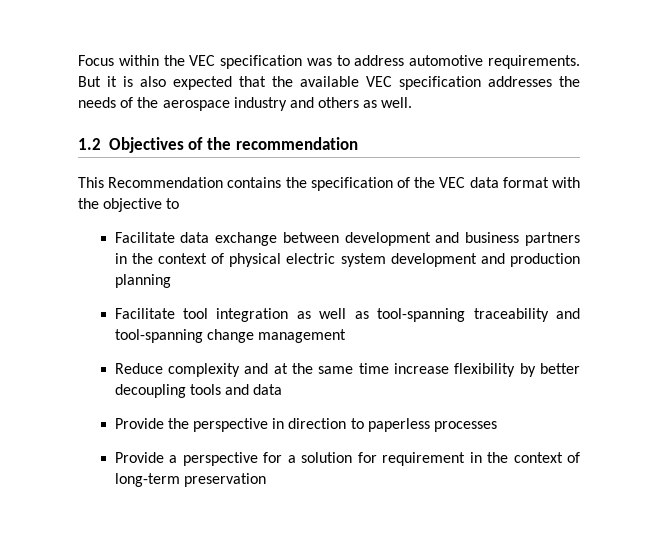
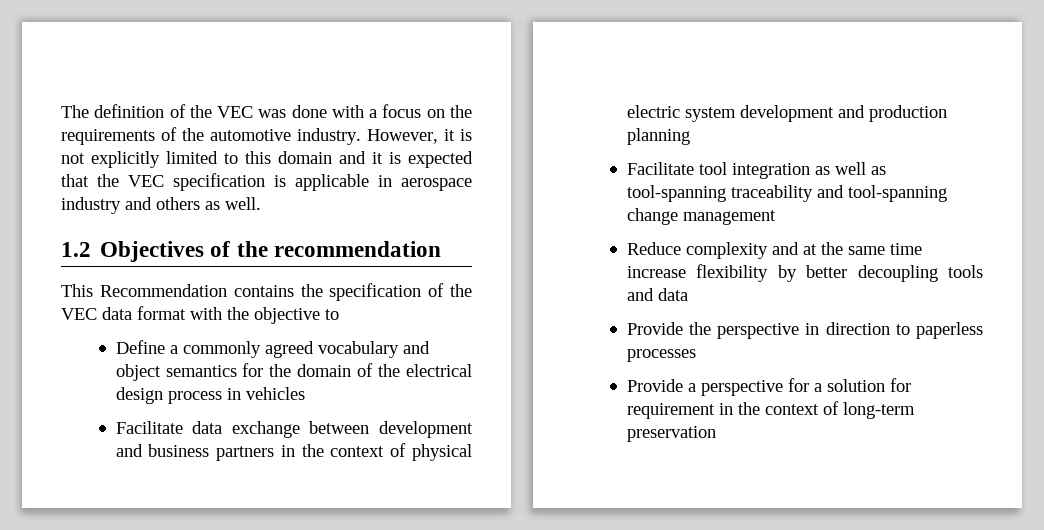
- Focus within the VEC specification was to address automotive requirements. But it is also expected that the available VEC specification addresses the needs of the aerospace industry and others as well.
+ The definition of the VEC was done with a focus on the requirements of the automotive industry. However, it is not explicitly limited to this domain and it is expected that the VEC specification is applicable in aerospace industry and others as well.
+ Define a commonly agreed vocabulary and object semantics for the domain of the electrical design process in vehicles

